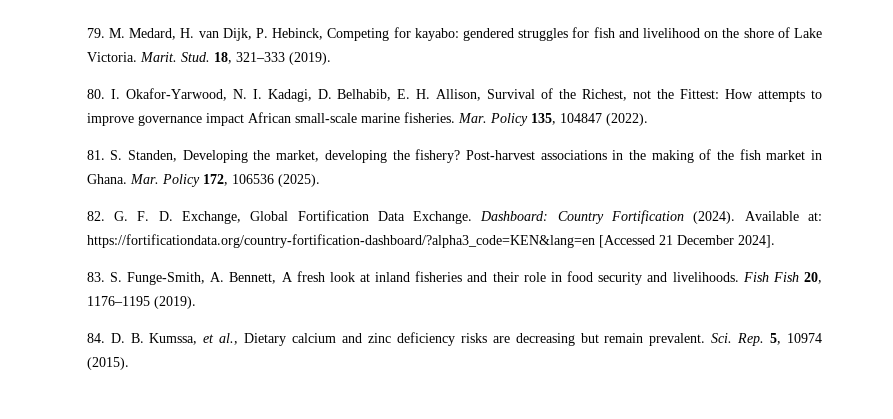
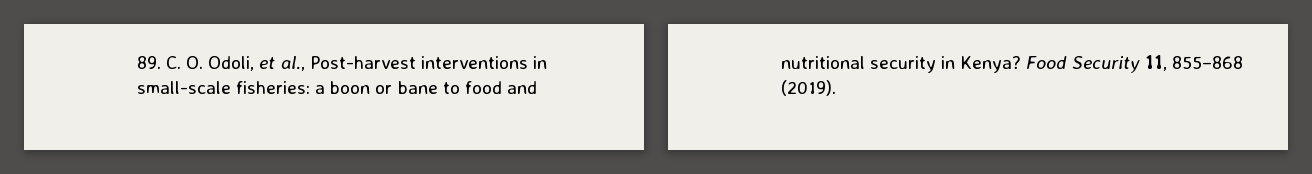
- 79. M. Medard, H. van Dijk, P. Hebinck, Competing for kayabo: gendered struggles for fish and livelihood on the shore of Lake Victoria. Marit. Stud. 18, 321–333 (2019).
- 80. I. Okafor-Yarwood, N. I. Kadagi, D. Belhabib, E. H. Allison, Survival of the Richest, not the Fittest: How attempts to improve governance impact African small-scale marine fisheries. Mar. Policy 135, 104847 (2022).
- 81. S. Standen, Developing the market, developing the fishery? Post-harvest associations in the making of the fish market in Ghana. Mar. Policy 172, 106536 (2025).
- 82. G. F. D. Exchange, Global Fortification Data Exchange. Dashboard: Country Fortification (2024). Available at: https://fortificationdata.org/country-fortification-dashboard/?alpha3_code=KEN&lang=en [Accessed 21 December 2024].
- 83. S. Funge‐Smith, A. Bennett, A fresh look at inland fisheries and their role in food security and livelihoods. Fish Fish 20, 1176–1195 (2019).
- 84. D. B. Kumssa, et al., Dietary calcium and zinc deficiency risks are decreasing but remain prevalent. Sci. Rep. 5, 10974 (2015).
+ 89. C. O. Odoli, et al., Post-harvest interventions in small-scale fisheries: a boon or bane to food and nutritional security in Kenya? Food Security 11, 855–868 (2019).

